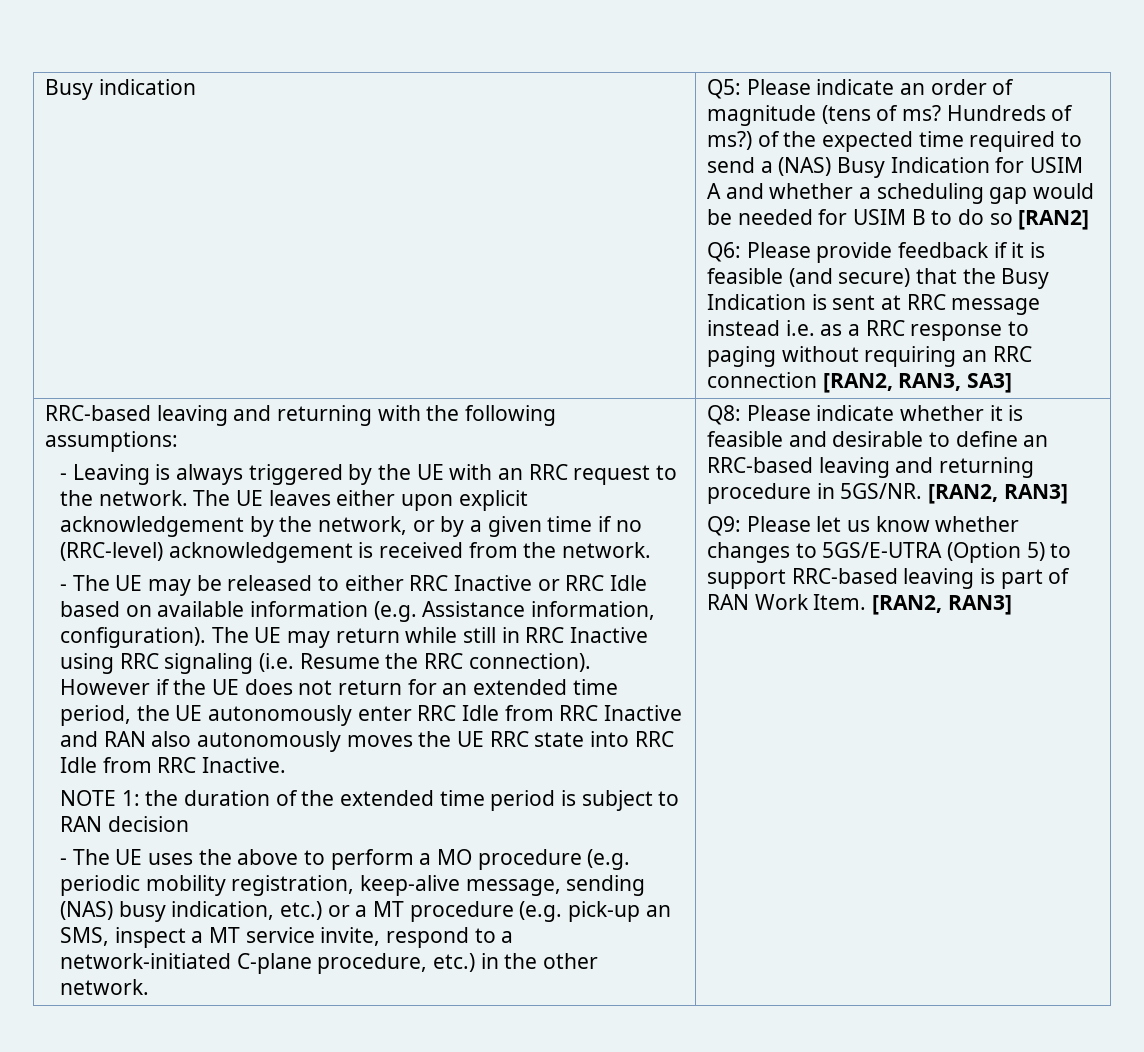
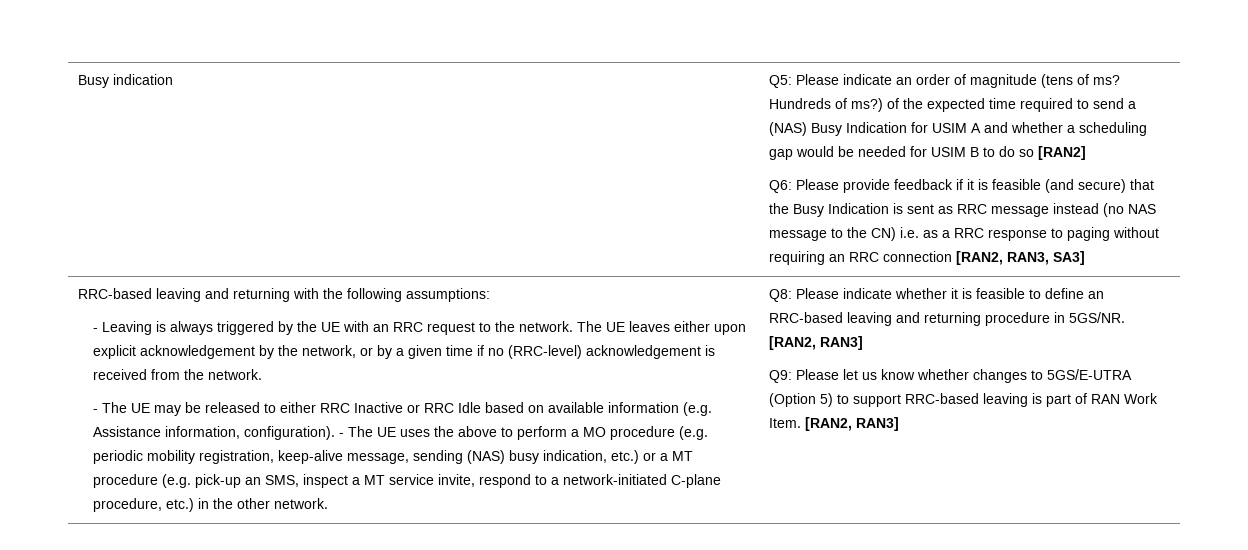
- Q6: Please provide feedback if it is feasible (and secure) that the Busy Indication is sent at RRC message instead i.e. as a RRC response to paging without requiring an RRC connection [RAN2, RAN3, SA3]
+ Q6: Please provide feedback if it is feasible (and secure) that the Busy Indication is sent as RRC message instead (no NAS message to the CN) i.e. as a RRC response to paging without requiring an RRC connection [RAN2, RAN3, SA3]
- - The UE may be released to either RRC Inactive or RRC Idle based on available information (e.g. Assistance information, configuration). The UE may return while still in RRC Inactive using RRC signaling (i.e. Resume the RRC connection). However if the UE does not return for an extended time period, the UE autonomously enter RRC Idle from RRC Inactive and RAN also autonomously moves the UE RRC state into RRC Idle from RRC Inactive.
- NOTE 1: the duration of the extended time period is subject to RAN decision
- - The UE uses the above to perform a MO procedure (e.g. periodic mobility registration, keep-alive message, sending (NAS) busy indication, etc.) or a MT procedure (e.g. pick-up an SMS, inspect a MT service invite, respond to a network-initiated C-plane procedure, etc.) in the other network.
+ - The UE may be released to either RRC Inactive or RRC Idle based on available information (e.g. Assistance information, configuration). - The UE uses the above to perform a MO procedure (e.g. periodic mobility registration, keep-alive message, sending (NAS) busy indication, etc.) or a MT procedure (e.g. pick-up an SMS, inspect a MT service invite, respond to a network-initiated C-plane procedure, etc.) in the other network.
- Q8: Please indicate whether it is feasible and desirable to define an RRC-based leaving and returning procedure in 5GS/NR.
+ Q8: Please indicate whether it is feasible to define an RRC-based leaving and returning procedure in 5GS/NR.

